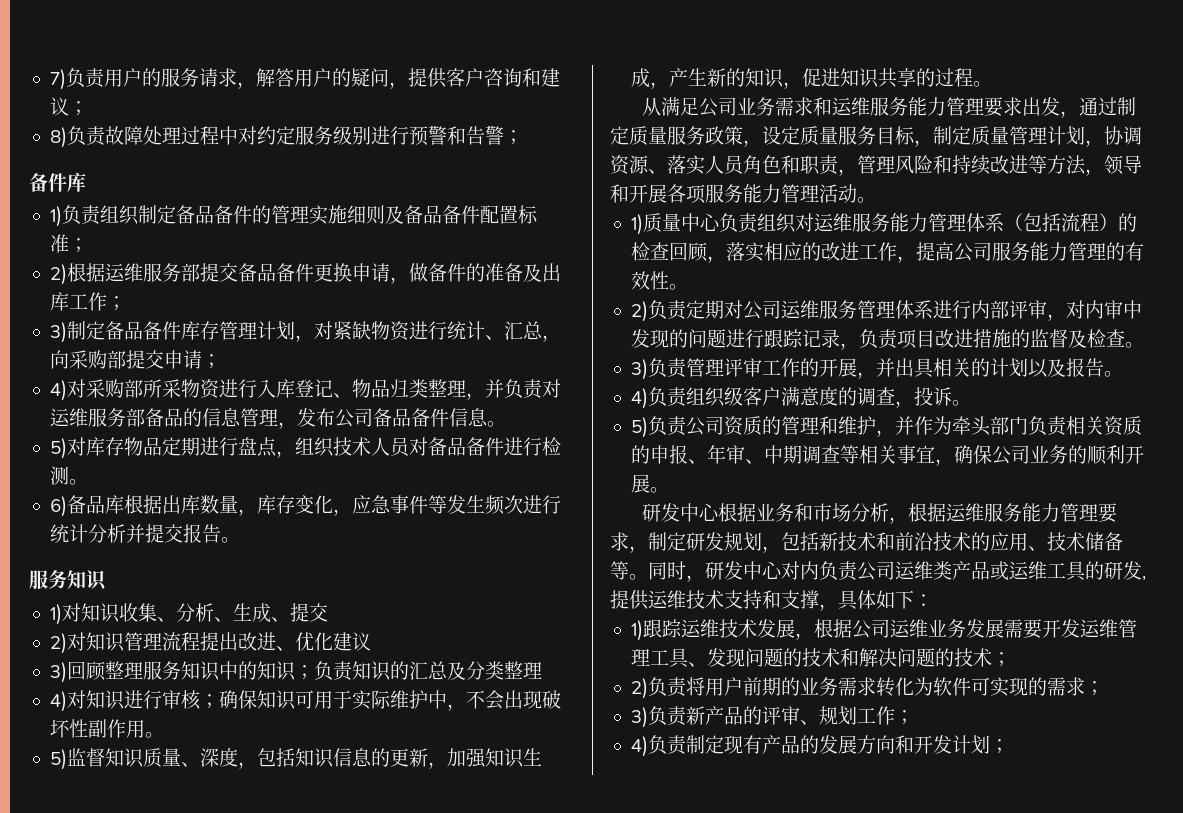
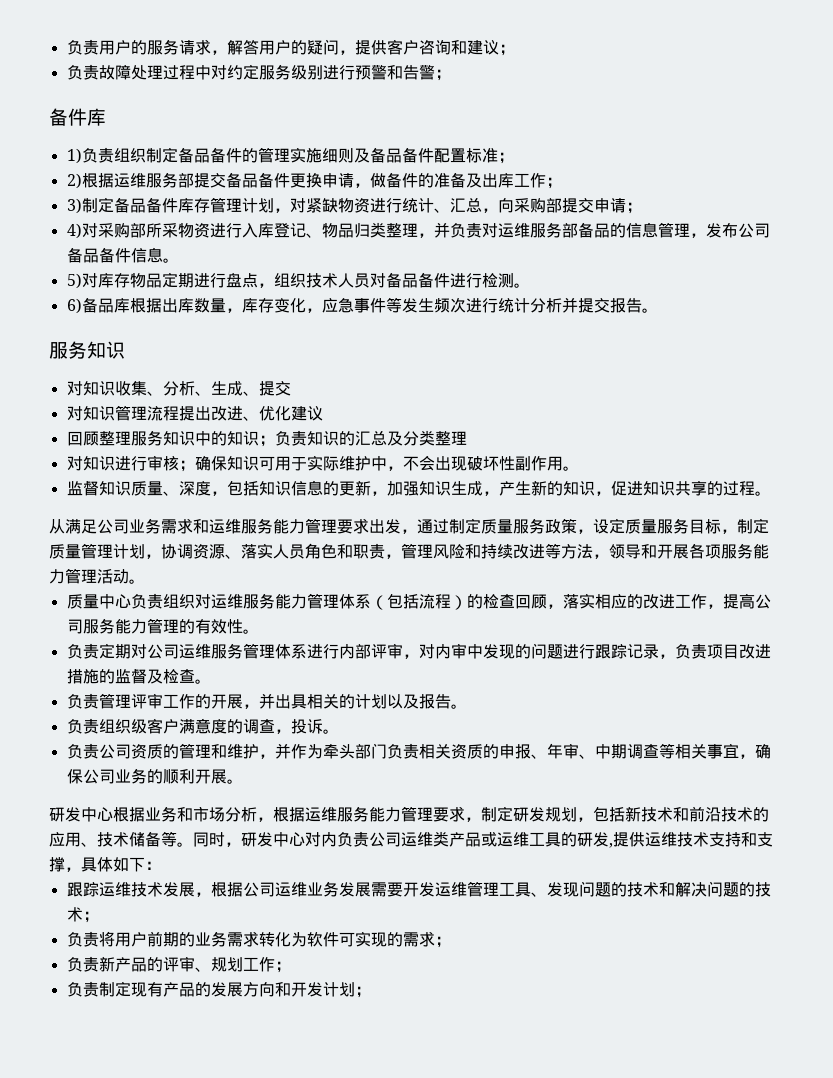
- 7)负责用户的服务请求，解答用户的疑问，提供客户咨询和建议；
+ 负责用户的服务请求，解答用户的疑问，提供客户咨询和建议；
- 8)负责故障处理过程中对约定服务级别进行预警和告警；
+ 负责故障处理过程中对约定服务级别进行预警和告警；
- 1)对知识收集、分析、生成、提交
+ 对知识收集、分析、生成、提交
- 2)对知识管理流程提出改进、优化建议
+ 对知识管理流程提出改进、优化建议
- 3)回顾整理服务知识中的知识；负责知识的汇总及分类整理
+ 回顾整理服务知识中的知识；负责知识的汇总及分类整理
- 4)对知识进行审核；确保知识可用于实际维护中，不会出现破坏性副作用。
+ 对知识进行审核；确保知识可用于实际维护中，不会出现破坏性副作用。
- 5)监督知识质量、深度，包括知识信息的更新，加强知识生成，产生新的知识，促进知识共享的过程。
+ 监督知识质量、深度，包括知识信息的更新，加强知识生成，产生新的知识，促进知识共享的过程。
- 1)质量中心负责组织对运维服务能力管理体系（包括流程）的检查回顾，落实相应的改进工作，提高公司服务能力管理的有效性。
+ 质量中心负责组织对运维服务能力管理体系（包括流程）的检查回顾，落实相应的改进工作，提高公司服务能力管理的有效性。
- 2)负责定期对公司运维服务管理体系进行内部评审，对内审中发现的问题进行跟踪记录，负责项目改进措施的监督及检查。
+ 负责定期对公司运维服务管理体系进行内部评审，对内审中发现的问题进行跟踪记录，负责项目改进措施的监督及检查。
- 3)负责管理评审工作的开展，并出具相关的计划以及报告。
+ 负责管理评审工作的开展，并出具相关的计划以及报告。
- 4)负责组织级客户满意度的调查，投诉。
+ 负责组织级客户满意度的调查，投诉。
- 5)负责公司资质的管理和维护，并作为牵头部门负责相关资质的申报、年审、中期调查等相关事宜，确保公司业务的顺利开展。
+ 负责公司资质的管理和维护，并作为牵头部门负责相关资质的申报、年审、中期调查等相关事宜，确保公司业务的顺利开展。
- 1)跟踪运维技术发展，根据公司运维业务发展需要开发运维管理工具、发现问题的技术和解决问题的技术；
+ 跟踪运维技术发展，根据公司运维业务发展需要开发运维管理工具、发现问题的技术和解决问题的技术；
- 2)负责将用户前期的业务需求转化为软件可实现的需求；
+ 负责将用户前期的业务需求转化为软件可实现的需求；
- 3)负责新产品的评审、规划工作；
+ 负责新产品的评审、规划工作；
- 4)负责制定现有产品的发展方向和开发计划；
+ 负责制定现有产品的发展方向和开发计划；

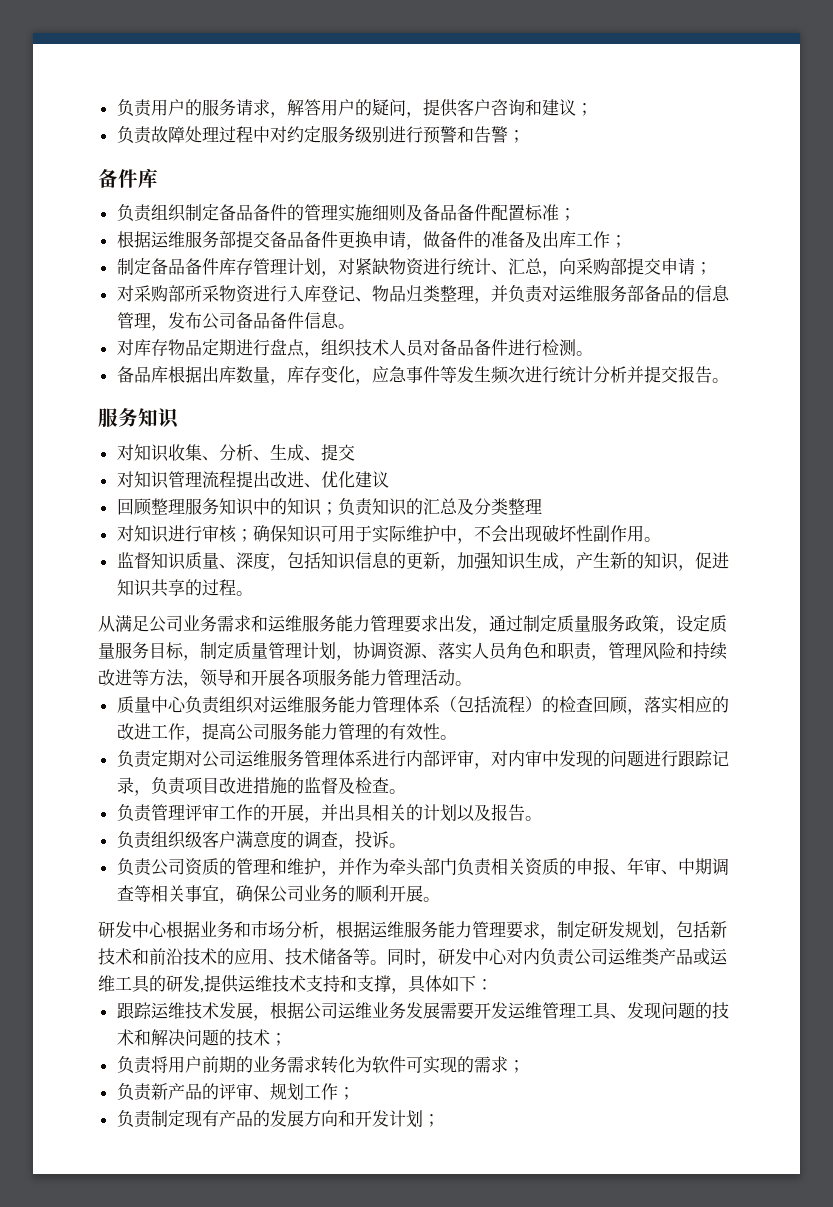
- 1)负责组织制定备品备件的管理实施细则及备品备件配置标准；
+ 负责组织制定备品备件的管理实施细则及备品备件配置标准；
- 2)根据运维服务部提交备品备件更换申请，做备件的准备及出库工作；
+ 根据运维服务部提交备品备件更换申请，做备件的准备及出库工作；
- 3)制定备品备件库存管理计划，对紧缺物资进行统计、汇总，向采购部提交申请；
+ 制定备品备件库存管理计划，对紧缺物资进行统计、汇总，向采购部提交申请；
- 4)对采购部所采物资进行入库登记、物品归类整理，并负责对运维服务部备品的信息管理，发布公司备品备件信息。
+ 对采购部所采物资进行入库登记、物品归类整理，并负责对运维服务部备品的信息管理，发布公司备品备件信息。
- 5)对库存物品定期进行盘点，组织技术人员对备品备件进行检测。
+ 对库存物品定期进行盘点，组织技术人员对备品备件进行检测。
- 6)备品库根据出库数量，库存变化，应急事件等发生频次进行统计分析并提交报告。
+ 备品库根据出库数量，库存变化，应急事件等发生频次进行统计分析并提交报告。

